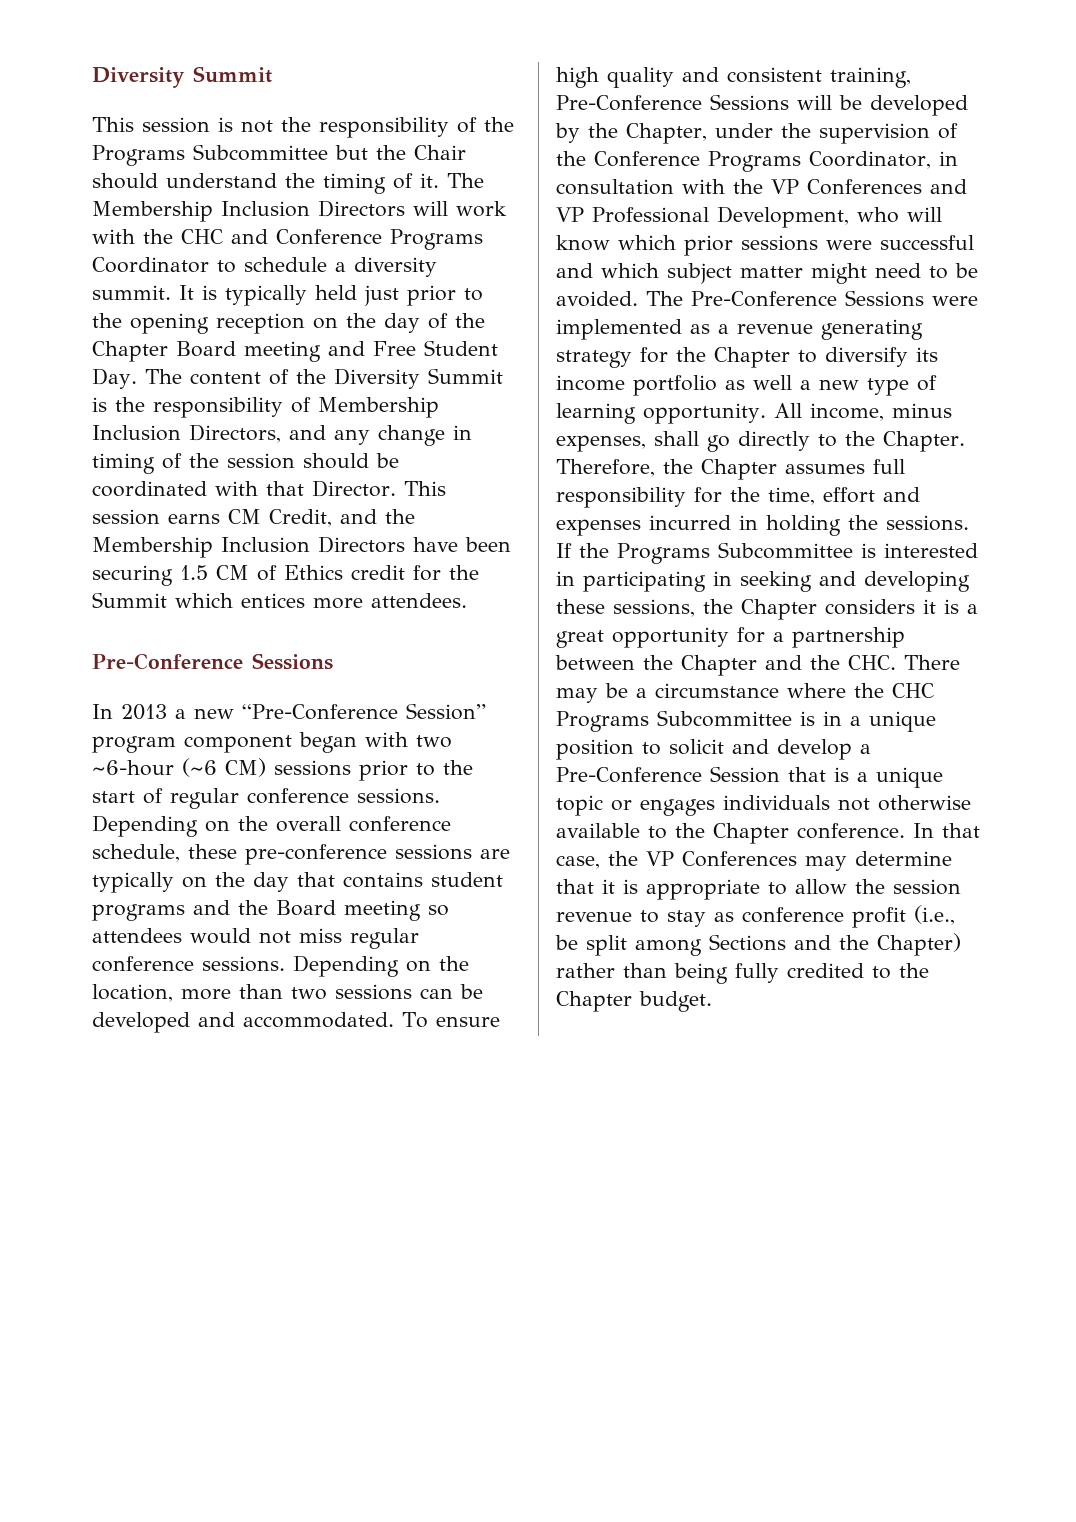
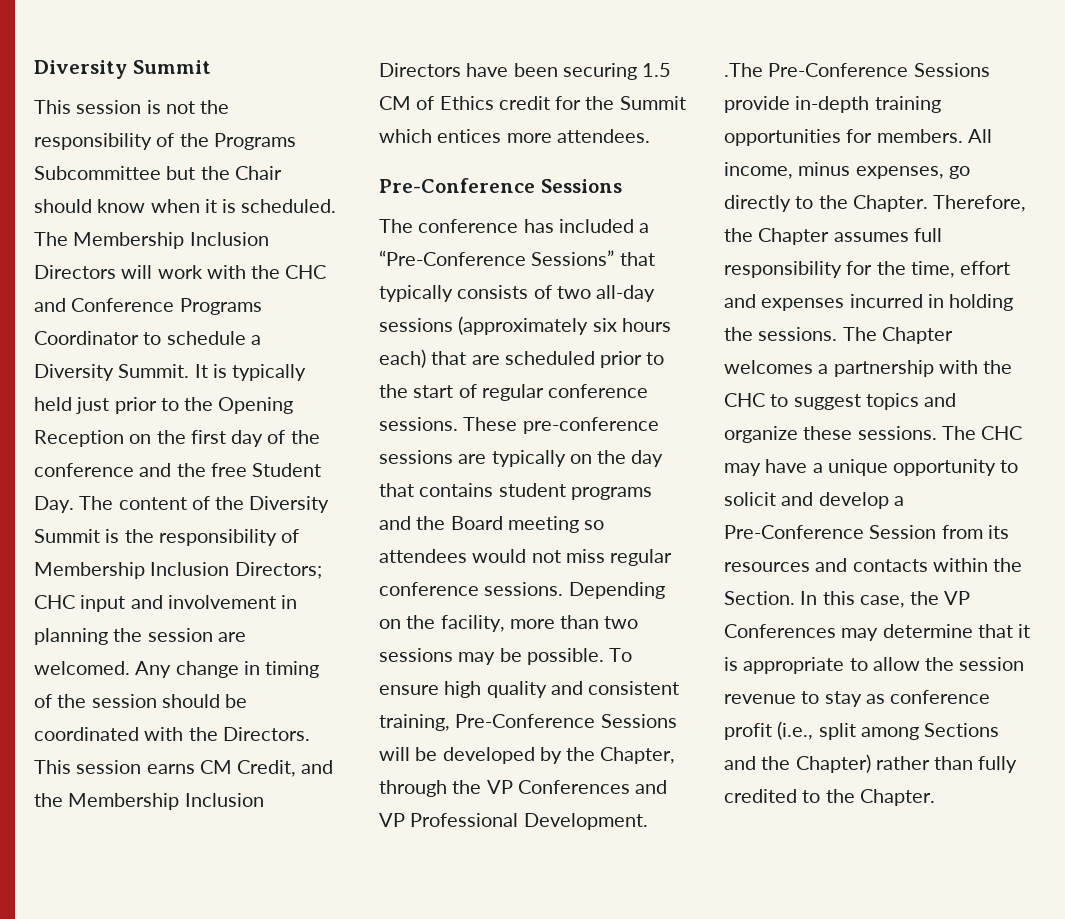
- This session is not the responsibility of the Programs Subcommittee but the Chair should understand the timing of it.
+ This session is not the responsibility of the Programs Subcommittee but the Chair should know when it is scheduled.
- The Membership Inclusion Directors will work with the CHC and Conference Programs Coordinator to schedule a diversity summit.
+ The Membership Inclusion Directors will work with the CHC and Conference Programs Coordinator to schedule a Diversity Summit.
- It is typically held just prior to the opening reception on the day of the Chapter Board meeting and Free Student Day. The content of the Diversity Summit is the responsibility of Membership Inclusion Directors, and any change in timing of the session should be coordinated with that Director.
+ It is typically held just prior to the Opening Reception on the first day of the conference and the free Student Day. The content of the Diversity Summit is the responsibility of Membership Inclusion Directors; CHC input and involvement in planning the session are welcomed. Any change in timing of the session should be coordinated with the Directors.
- In 2013 a new “Pre-Conference Session” program component began with two ~6-hour (~6 CM) sessions prior to the start of regular conference sessions.
+ The conference has included a “Pre-Conference Sessions” that typically consists of two all-day sessions (approximately six hours each) that are scheduled prior to the start of regular conference sessions.
- Depending on the overall conference schedule, these pre-conference sessions are typically on the day that contains student programs and the Board meeting so attendees would not miss regular conference sessions.
+ These pre-conference sessions are typically on the day that contains student programs and the Board meeting so attendees would not miss regular conference sessions.
- Depending on the location, more than two sessions can be developed and accommodated.
+ Depending on the facility, more than two sessions may be possible.
- To ensure high quality and consistent training, Pre-Conference Sessions will be developed by the Chapter, under the supervision of the Conference Programs Coordinator, in consultation with the VP Conferences and VP Professional Development, who will know which prior sessions were successful and which subject matter might need to be avoided. The Pre-Conference Sessions were implemented as a revenue generating strategy for the Chapter to diversify its income portfolio as well a new type of learning opportunity.
+ To ensure high quality and consistent training, Pre-Conference Sessions will be developed by the Chapter, through the VP Conferences and VP Professional Development. .The Pre-Conference Sessions provide in-depth training opportunities for members.
- All income, minus expenses, shall go directly to the Chapter.
+ All income, minus expenses, go directly to the Chapter.
- If the Programs Subcommittee is interested in participating in seeking and developing these sessions, the Chapter considers it is a great opportunity for a partnership between the Chapter and the CHC. There may be a circumstance where the CHC Programs Subcommittee is in a unique position to solicit and develop a Pre-Conference Session that is a unique topic or engages individuals not otherwise available to the Chapter conference. In that case, the VP Conferences may determine that it is appropriate to allow the session revenue to stay as conference profit (i.e., be split among Sections and the Chapter) rather than being fully credited to the Chapter budget.
+ The Chapter welcomes a partnership with the CHC to suggest topics and organize these sessions. The CHC may have a unique opportunity to solicit and develop a Pre-Conference Session from its resources and contacts within the Section. In this case, the VP Conferences may determine that it is appropriate to allow the session revenue to stay as conference profit (i.e., split among Sections and the Chapter) rather than fully credited to the Chapter.

